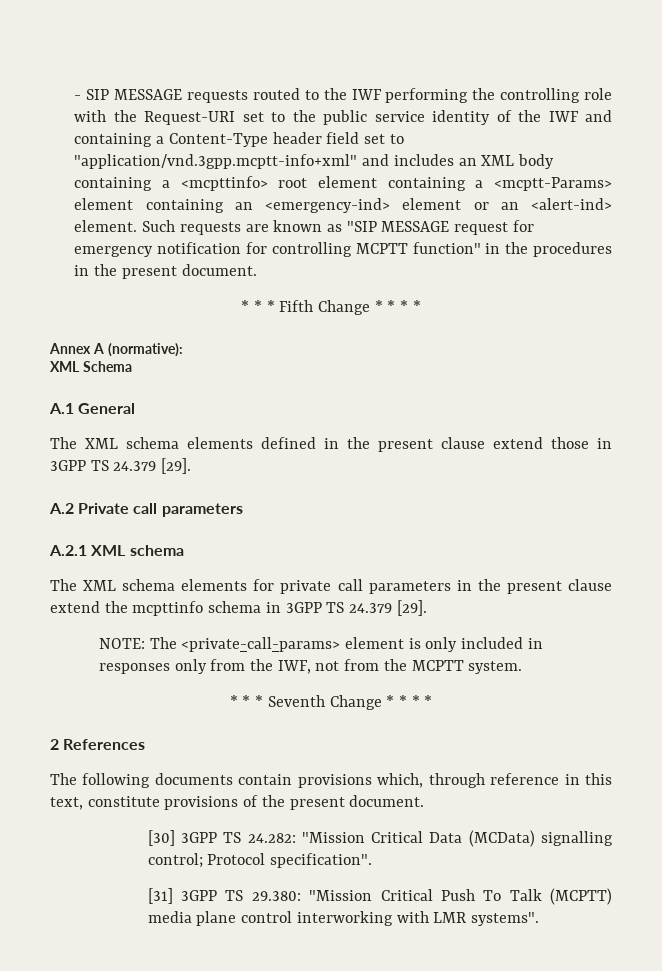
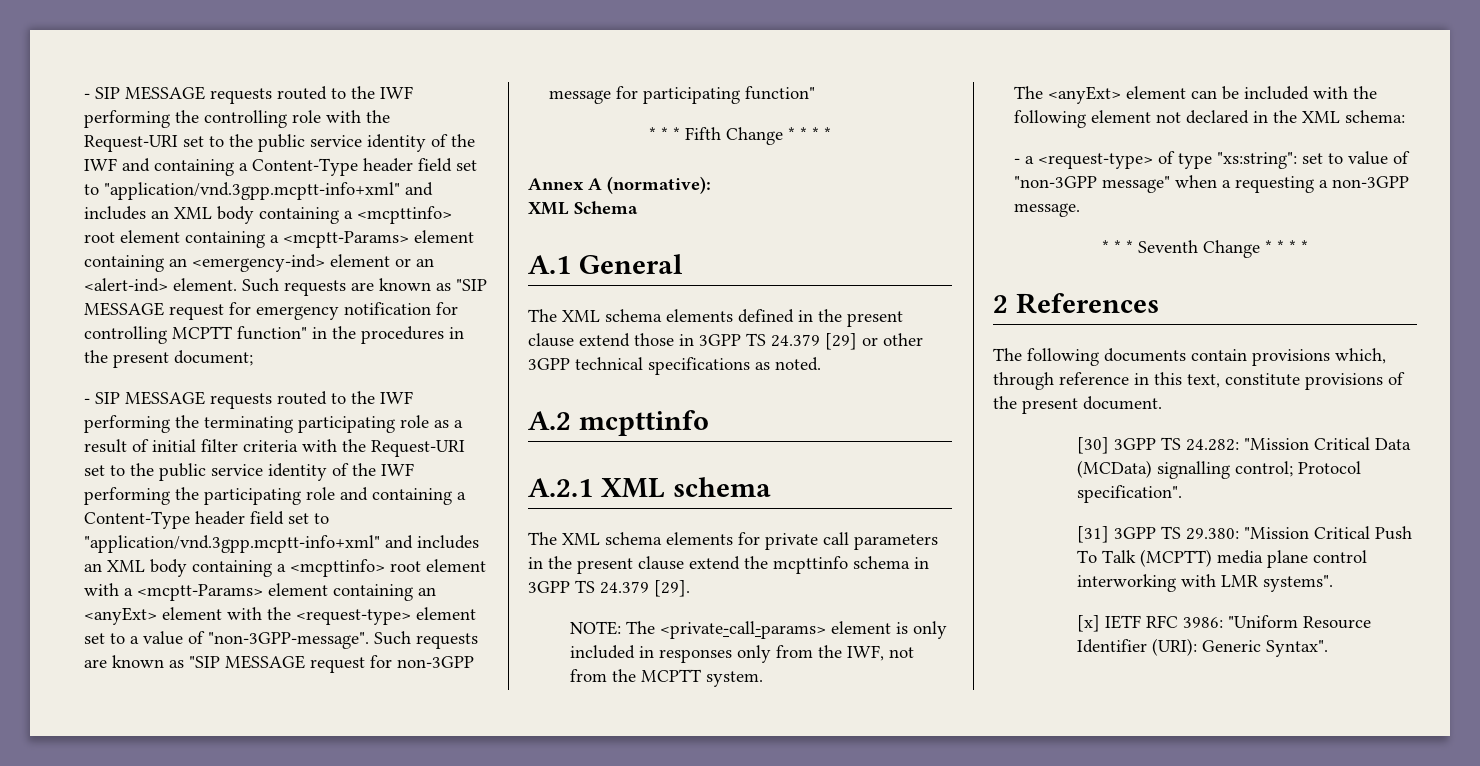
- Such requests are known as "SIP MESSAGE request for emergency notification for controlling MCPTT function" in the procedures in the present document.
+ Such requests are known as "SIP MESSAGE request for emergency notification for controlling MCPTT function" in the procedures in the present document;
+ - SIP MESSAGE requests routed to the IWF performing the terminating participating role as a result of initial filter criteria with the Request-URI set to the public service identity of the IWF performing the participating role and containing a Content-Type header field set to "application/vnd.3gpp.mcptt-info+xml" and includes an XML body containing a <mcpttinfo> root element with a <mcptt-Params> element containing an <anyExt> element with the <request-type> element set to a value of "non-3GPP-message". Such requests are known as "SIP MESSAGE request for non-3GPP message for participating function"
- The XML schema elements defined in the present clause extend those in 3GPP TS 24.379 [29].
- A.2 Private call parameters
+ The XML schema elements defined in the present clause extend those in 3GPP TS 24.379 [29] or other 3GPP technical specifications as noted.
+ A.2 mcpttinfo
+ The <anyExt> element can be included with the following element not declared in the XML schema:
+ - a <request-type> of type "xs:string": set to value of "non-3GPP message" when a requesting a non-3GPP message.
+ [x] IETF RFC 3986: "Uniform Resource Identifier (URI): Generic Syntax".

